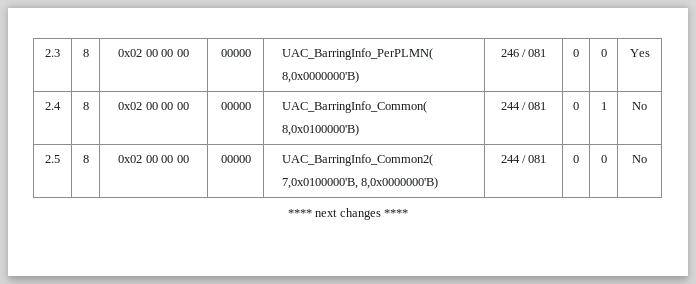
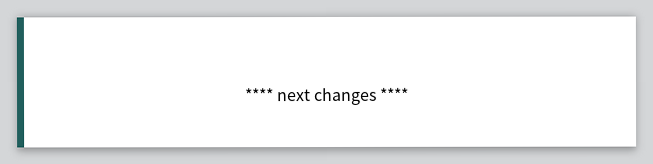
- 2.3 | 8 | 0x02 00 00 00 | 00000 | UAC_BarringInfo_PerPLMN(
- 8,0x0000000'B) | 246 / 081 | 0 | 0 | Yes
- 2.4 | 8 | 0x02 00 00 00 | 00000 | UAC_BarringInfo_Common(
- 8,0x0100000'B) | 244 / 081 | 0 | 1 | No
- 2.5 | 8 | 0x02 00 00 00 | 00000 | UAC_BarringInfo_Common2(
- 7,0x0100000'B, 8,0x0000000'B) | 244 / 081 | 0 | 0 | No

